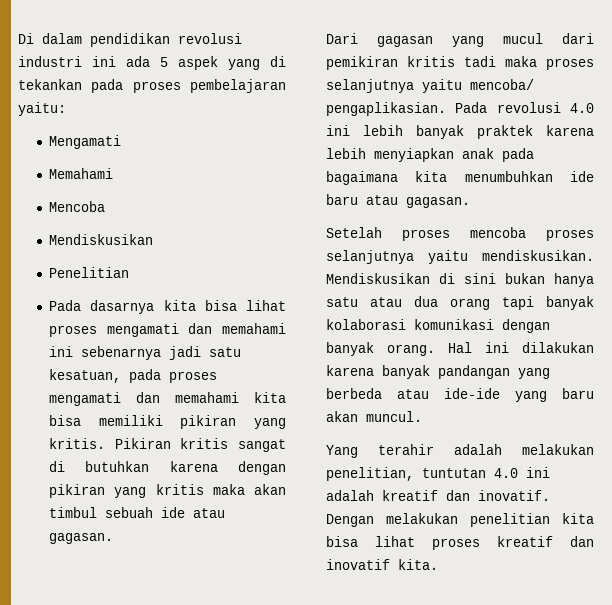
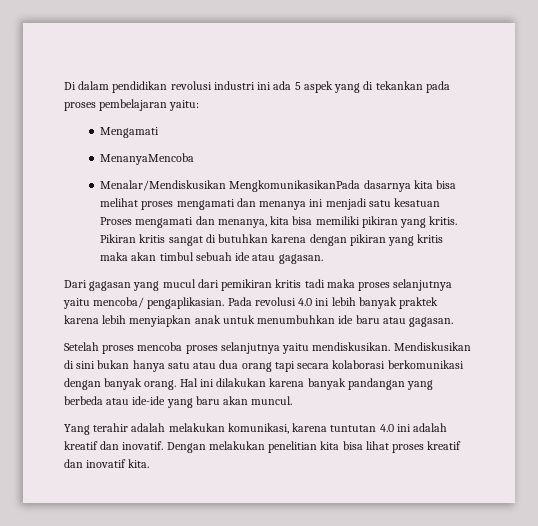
- Memahami
- Mencoba
- Mendiskusikan
- Penelitian
- Pada dasarnya kita bisa lihat proses mengamati dan memahami ini sebenarnya jadi satu kesatuan, pada proses mengamati dan memahami kita bisa memiliki pikiran yang kritis.
+ MenanyaMencoba
+ Menalar/Mendiskusikan MengkomunikasikanPada dasarnya kita bisa melihat proses mengamati dan menanya ini menjadi satu kesatuan Proses mengamati dan menanya, kita bisa memiliki pikiran yang kritis.
- Pada revolusi 4.0 ini lebih banyak praktek karena lebih menyiapkan anak pada bagaimana kita menumbuhkan ide baru atau gagasan.
+ Pada revolusi 4.0 ini lebih banyak praktek karena lebih menyiapkan anak untuk menumbuhkan ide baru atau gagasan.
- Mendiskusikan di sini bukan hanya satu atau dua orang tapi banyak kolaborasi komunikasi dengan banyak orang.
+ Mendiskusikan di sini bukan hanya satu atau dua orang tapi secara kolaborasi berkomunikasi dengan banyak orang.
- Yang terahir adalah melakukan penelitian, tuntutan 4.0 ini adalah kreatif dan inovatif.
+ Yang terahir adalah melakukan komunikasi, karena tuntutan 4.0 ini adalah kreatif dan inovatif.

